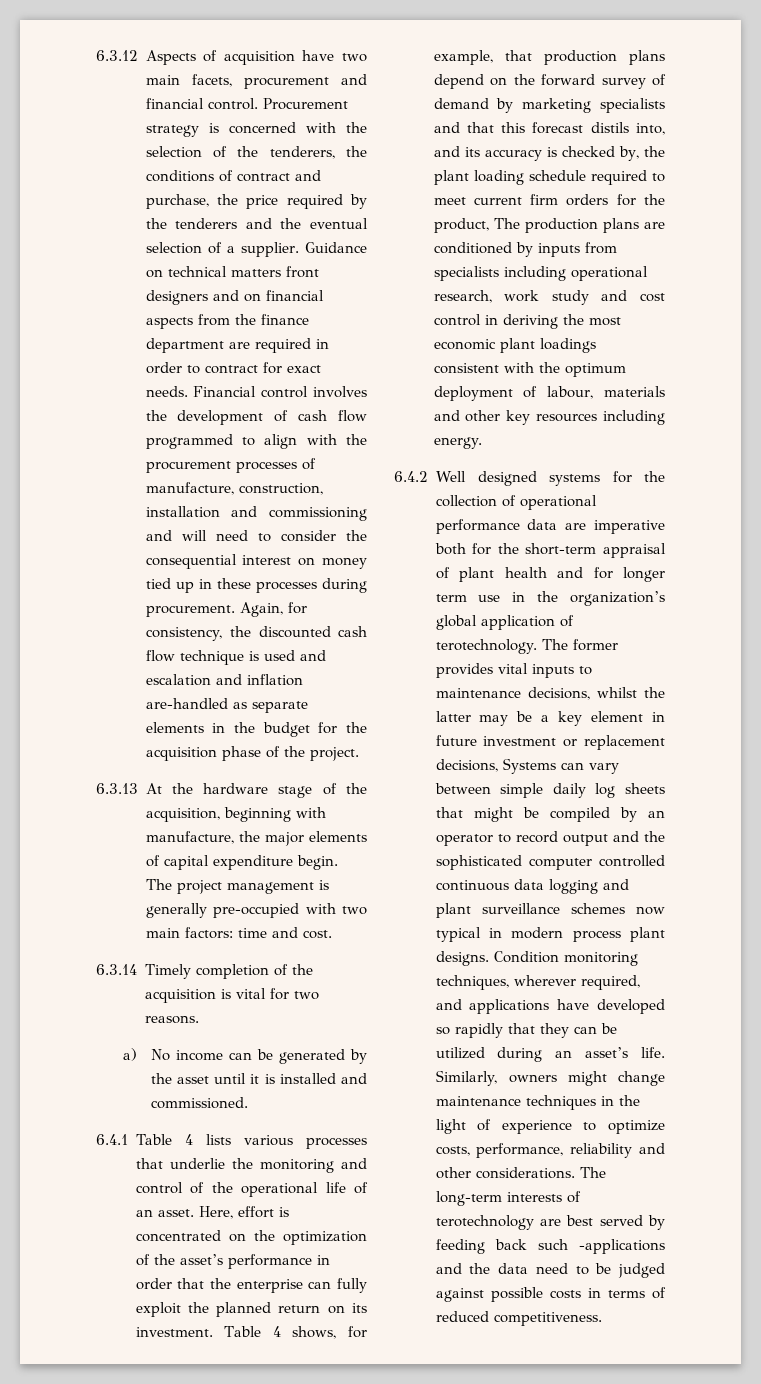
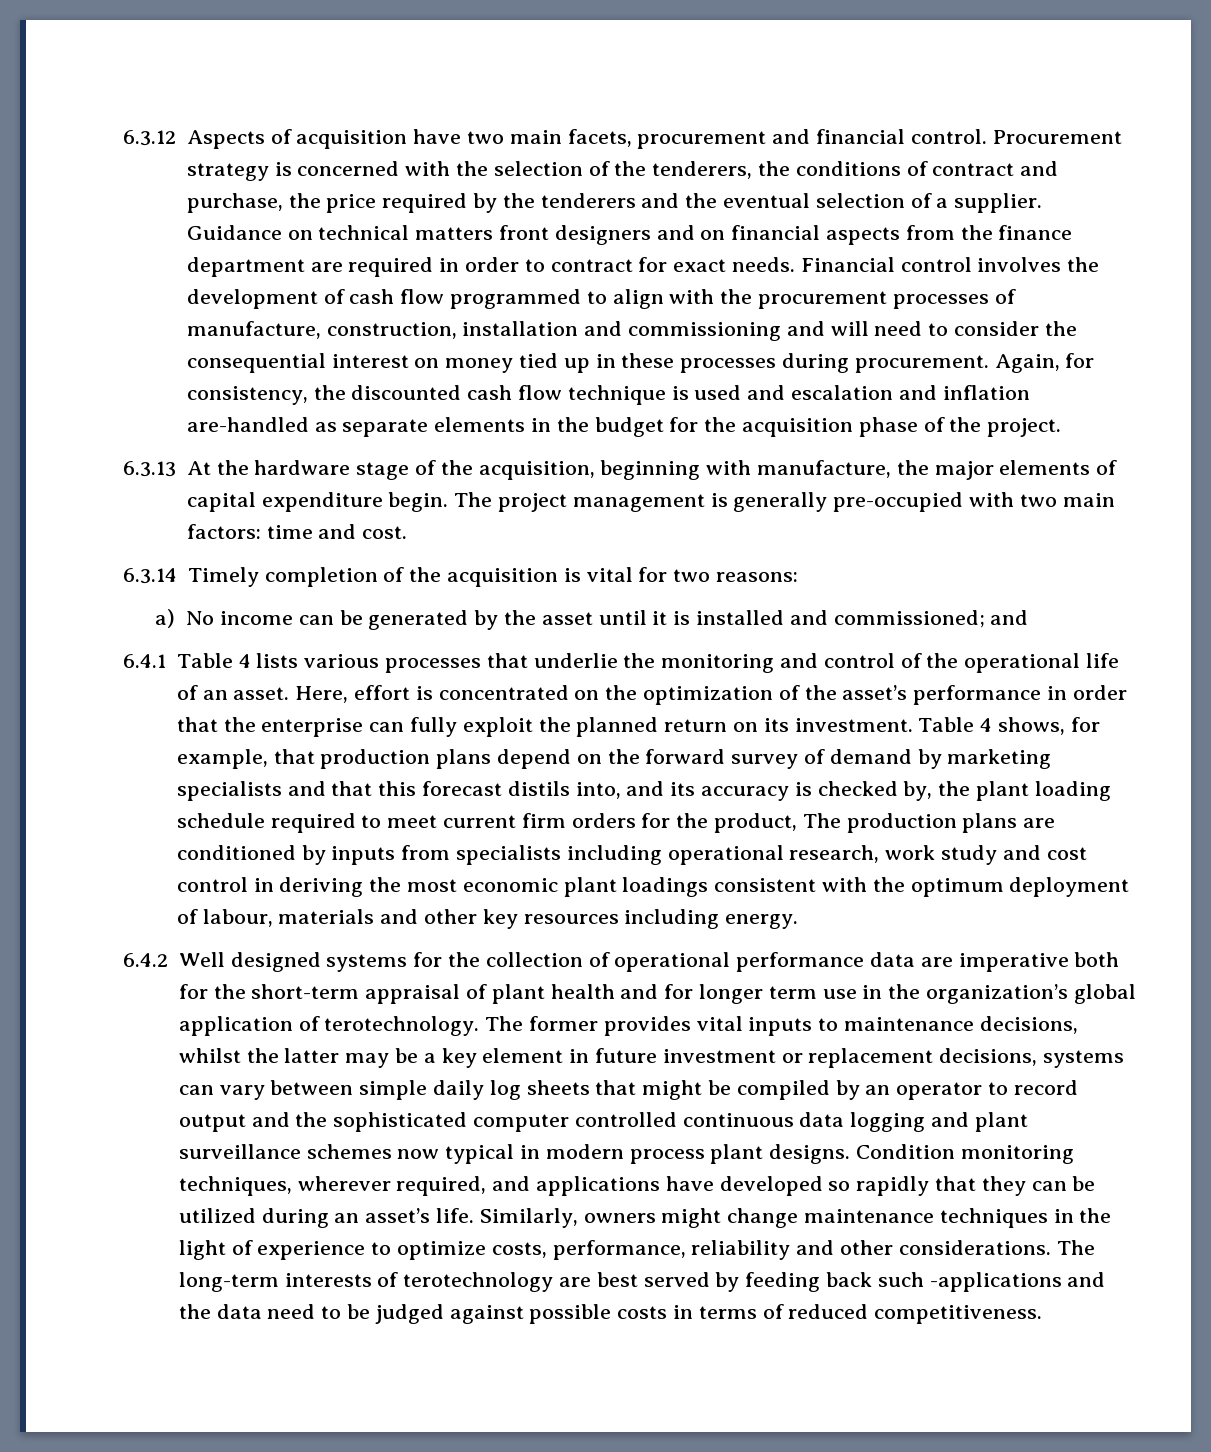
- 6.3.14 Timely completion of the acquisition is vital for two reasons.
+ 6.3.14 Timely completion of the acquisition is vital for two reasons:
- a) No income can be generated by the asset until it is installed and commissioned.
+ a) No income can be generated by the asset until it is installed and commissioned; and
- The former provides vital inputs to maintenance decisions, whilst the latter may be a key element in future investment or replacement decisions, Systems can vary between simple daily log sheets that might be compiled by an operator to record output and the sophisticated computer controlled continuous data logging and plant surveillance schemes now typical in modern process plant designs.
+ The former provides vital inputs to maintenance decisions, whilst the latter may be a key element in future investment or replacement decisions, systems can vary between simple daily log sheets that might be compiled by an operator to record output and the sophisticated computer controlled continuous data logging and plant surveillance schemes now typical in modern process plant designs.

